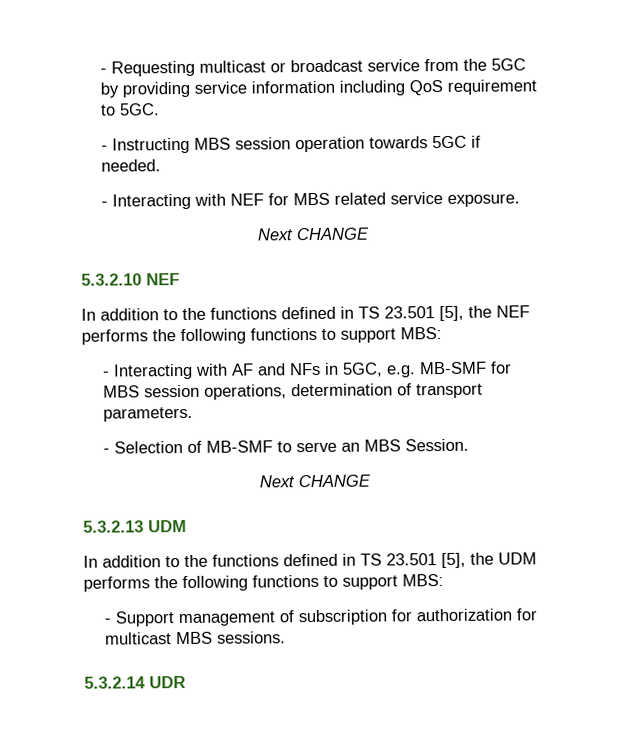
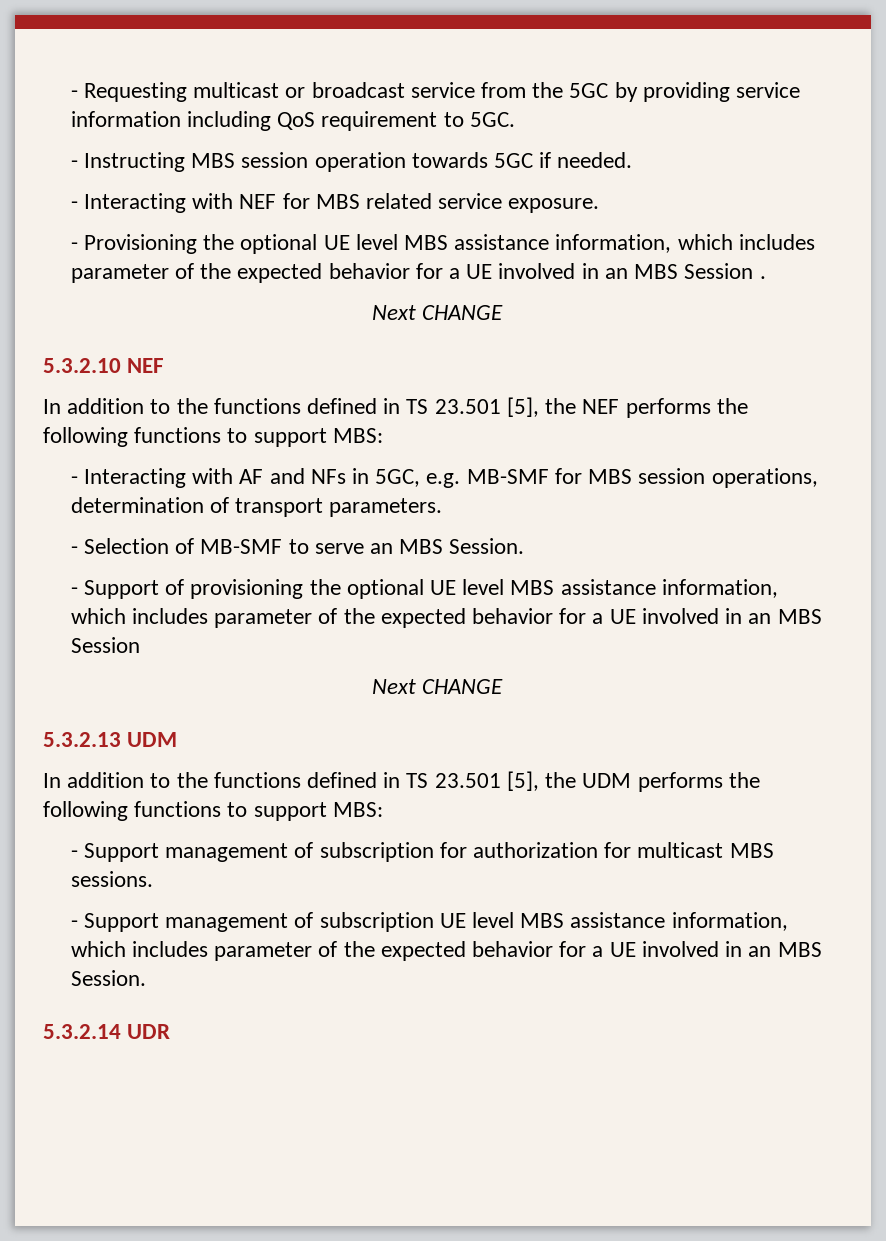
+ - Provisioning the optional UE level MBS assistance information, which includes parameter of the expected behavior for a UE involved in an MBS Session .
+ - Support of provisioning the optional UE level MBS assistance information, which includes parameter of the expected behavior for a UE involved in an MBS Session
+ - Support management of subscription UE level MBS assistance information, which includes parameter of the expected behavior for a UE involved in an MBS Session.

